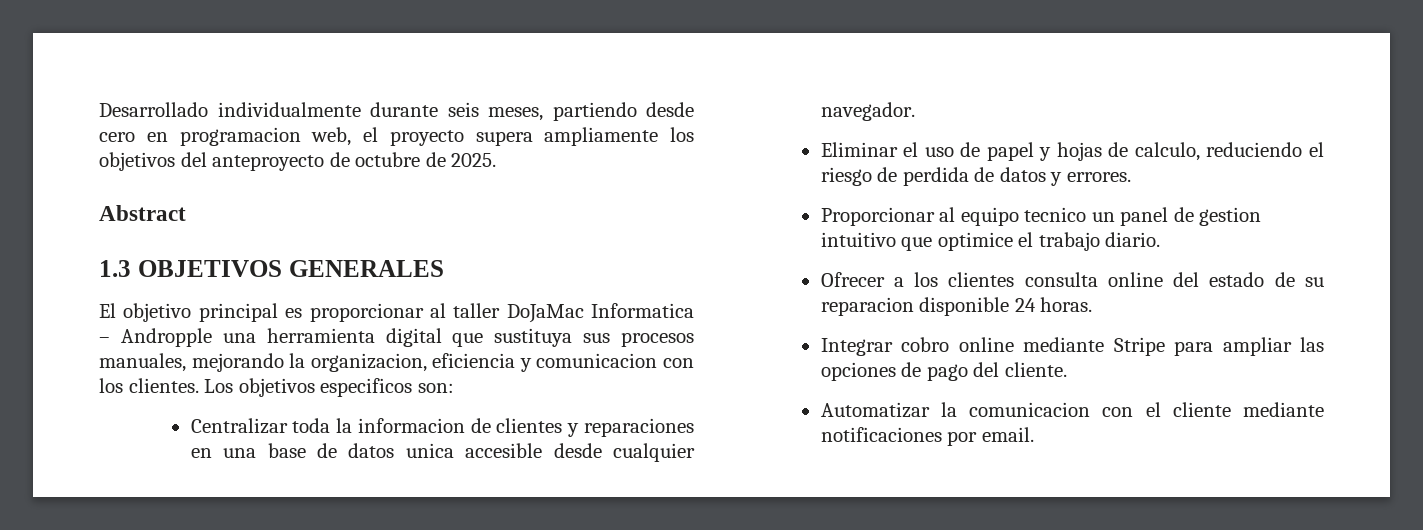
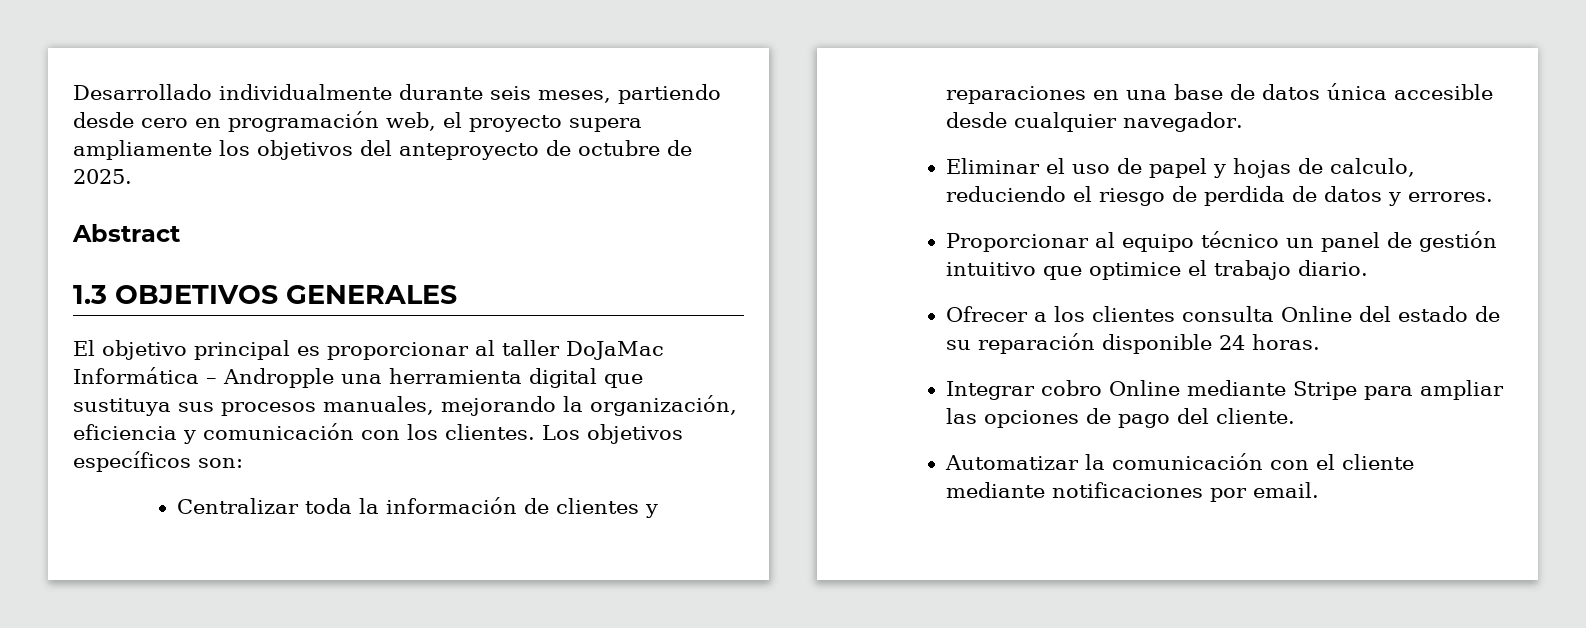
- Desarrollado individualmente durante seis meses, partiendo desde cero en programacion web, el proyecto supera ampliamente los objetivos del anteproyecto de octubre de 2025.
+ Desarrollado individualmente durante seis meses, partiendo desde cero en programación web, el proyecto supera ampliamente los objetivos del anteproyecto de octubre de 2025.
- El objetivo principal es proporcionar al taller DoJaMac Informatica – Andropple una herramienta digital que sustituya sus procesos manuales, mejorando la organizacion, eficiencia y comunicacion con los clientes.
+ El objetivo principal es proporcionar al taller DoJaMac Informática – Andropple una herramienta digital que sustituya sus procesos manuales, mejorando la organización, eficiencia y comunicación con los clientes.
- Los objetivos especificos son:
+ Los objetivos específicos son:
- Centralizar toda la informacion de clientes y reparaciones en una base de datos unica accesible desde cualquier navegador.
+ Centralizar toda la información de clientes y reparaciones en una base de datos única accesible desde cualquier navegador.
- Proporcionar al equipo tecnico un panel de gestion intuitivo que optimice el trabajo diario.
+ Proporcionar al equipo técnico un panel de gestión intuitivo que optimice el trabajo diario.
- Ofrecer a los clientes consulta online del estado de su reparacion disponible 24 horas.
+ Ofrecer a los clientes consulta Online del estado de su reparación disponible 24 horas.
- Integrar cobro online mediante Stripe para ampliar las opciones de pago del cliente.
+ Integrar cobro Online mediante Stripe para ampliar las opciones de pago del cliente.
- Automatizar la comunicacion con el cliente mediante notificaciones por email.
+ Automatizar la comunicación con el cliente mediante notificaciones por email.

